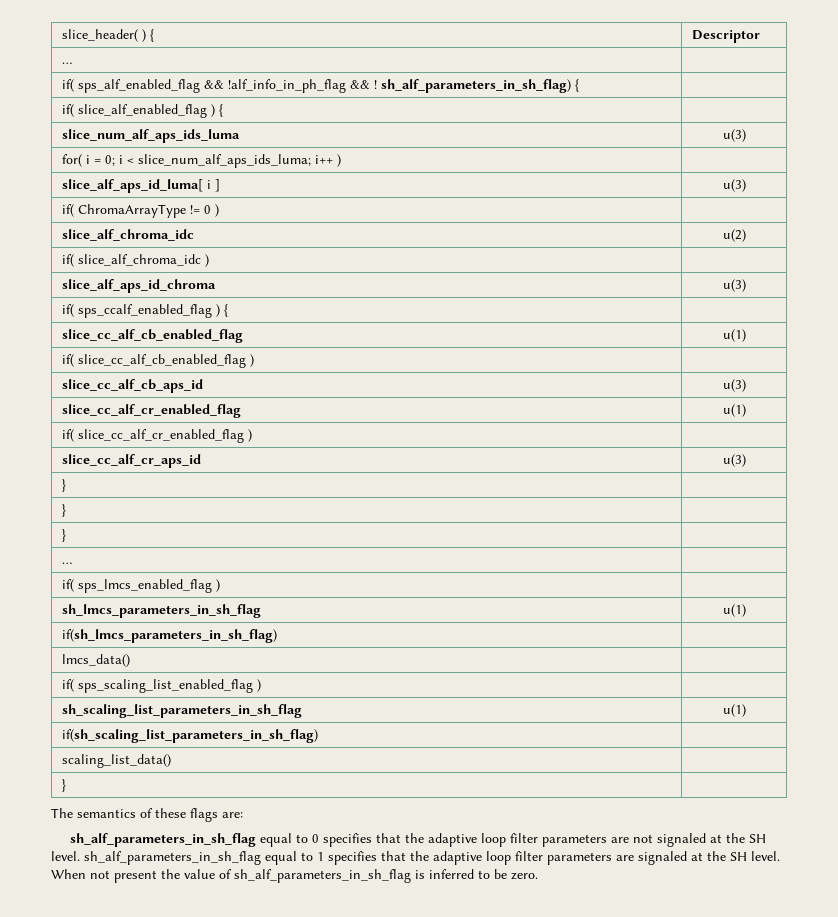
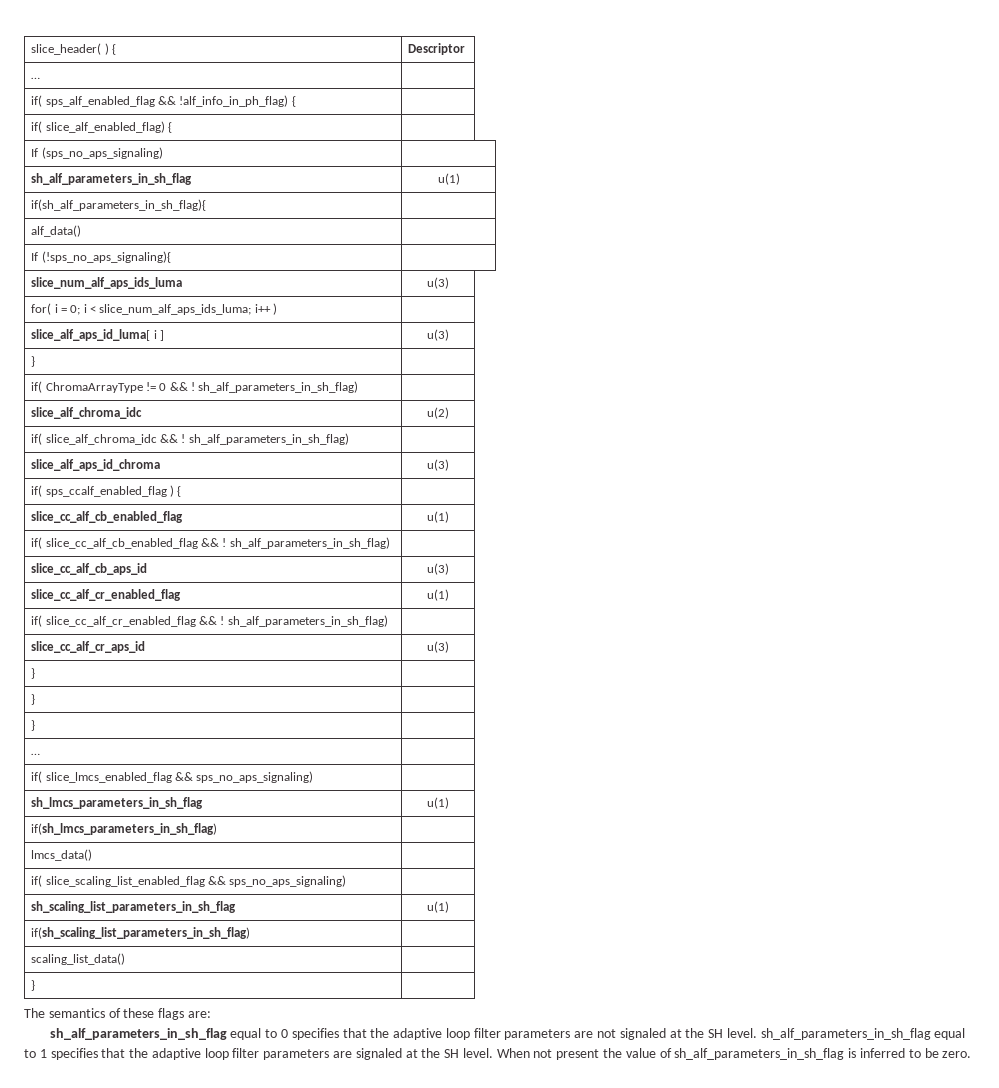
- if( sps_alf_enabled_flag && !alf_info_in_ph_flag && ! sh_alf_parameters_in_sh_flag) { |
+ if( sps_alf_enabled_flag && !alf_info_in_ph_flag) { |
- if( slice_alf_enabled_flag ) { |
+ if( slice_alf_enabled_flag) { |
+ If (sps_no_aps_signaling) |
+ sh_alf_parameters_in_sh_flag | u(1)
+ if(sh_alf_parameters_in_sh_flag){ |
+ alf_data() |
+ If (!sps_no_aps_signaling){ |
  slice_alf_aps_id_luma[ i ] | u(3)
+ } |
- if( ChromaArrayType != 0 ) |
+ if( ChromaArrayType != 0 && ! sh_alf_parameters_in_sh_flag) |
- if( slice_alf_chroma_idc ) |
+ if( slice_alf_chroma_idc && ! sh_alf_parameters_in_sh_flag) |
- if( slice_cc_alf_cb_enabled_flag ) |
+ if( slice_cc_alf_cb_enabled_flag && ! sh_alf_parameters_in_sh_flag) |
- if( slice_cc_alf_cr_enabled_flag ) |
+ if( slice_cc_alf_cr_enabled_flag && ! sh_alf_parameters_in_sh_flag) |
- if( sps_lmcs_enabled_flag ) |
+ if( slice_lmcs_enabled_flag && sps_no_aps_signaling) |
- if( sps_scaling_list_enabled_flag ) |
+ if( slice_scaling_list_enabled_flag && sps_no_aps_signaling) |

